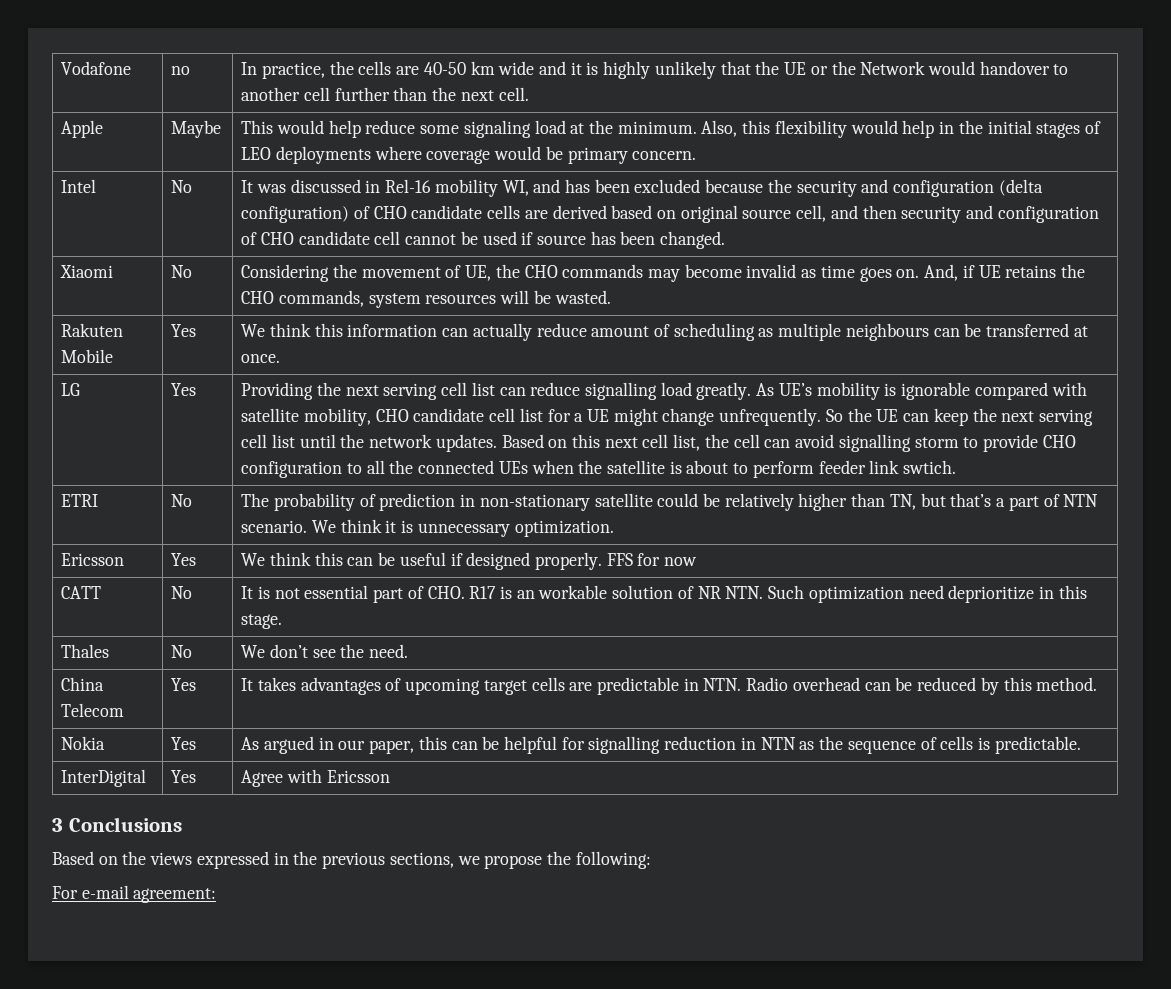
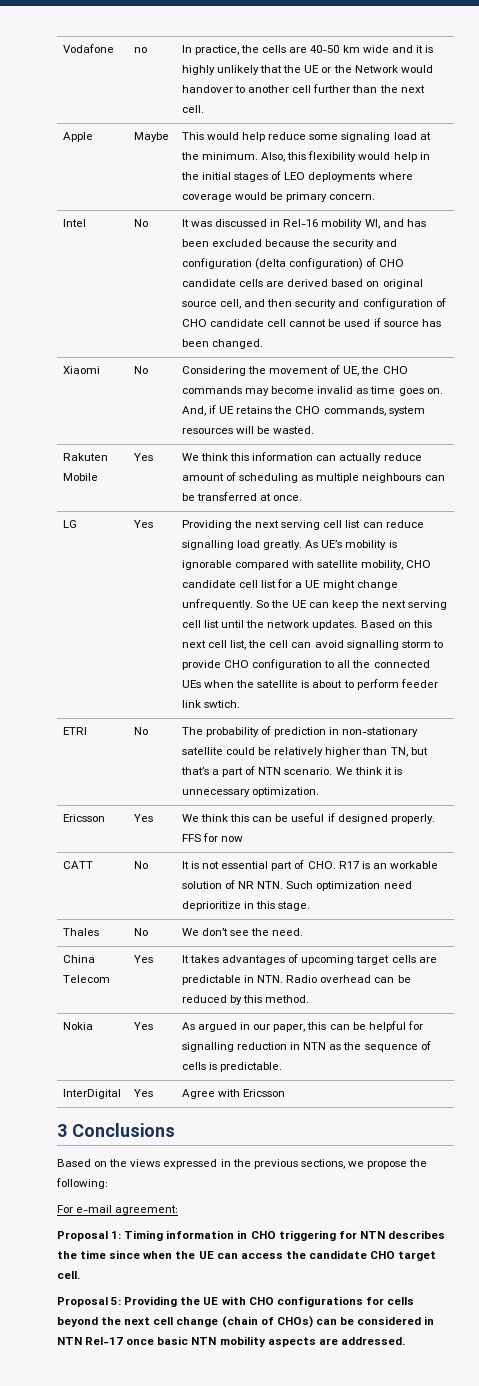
+ Proposal 1: Timing information in CHO triggering for NTN describes the time since when the UE can access the candidate CHO target cell.
+ Proposal 5: Providing the UE with CHO configurations for cells beyond the next cell change (chain of CHOs) can be considered in NTN Rel-17 once basic NTN mobility aspects are addressed.

